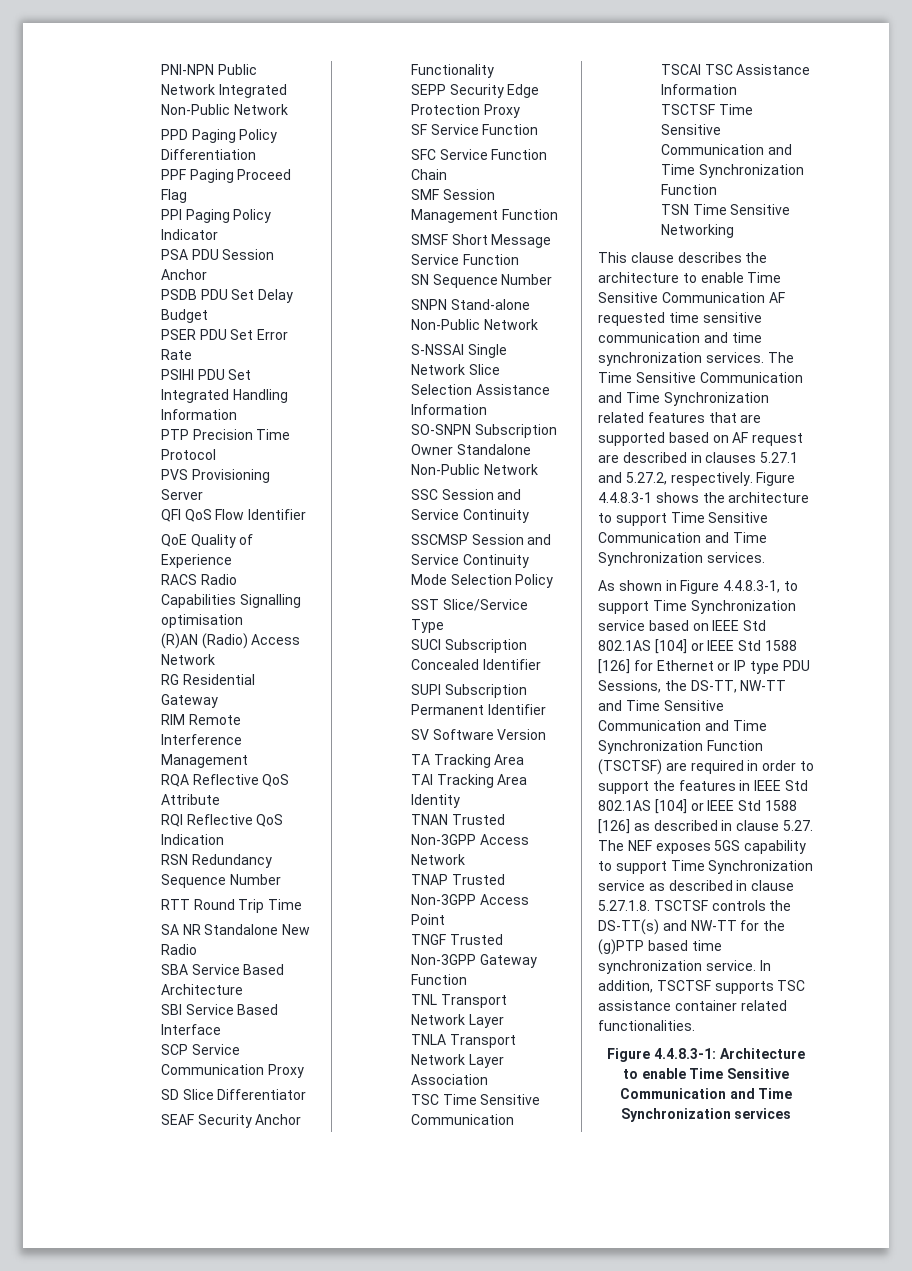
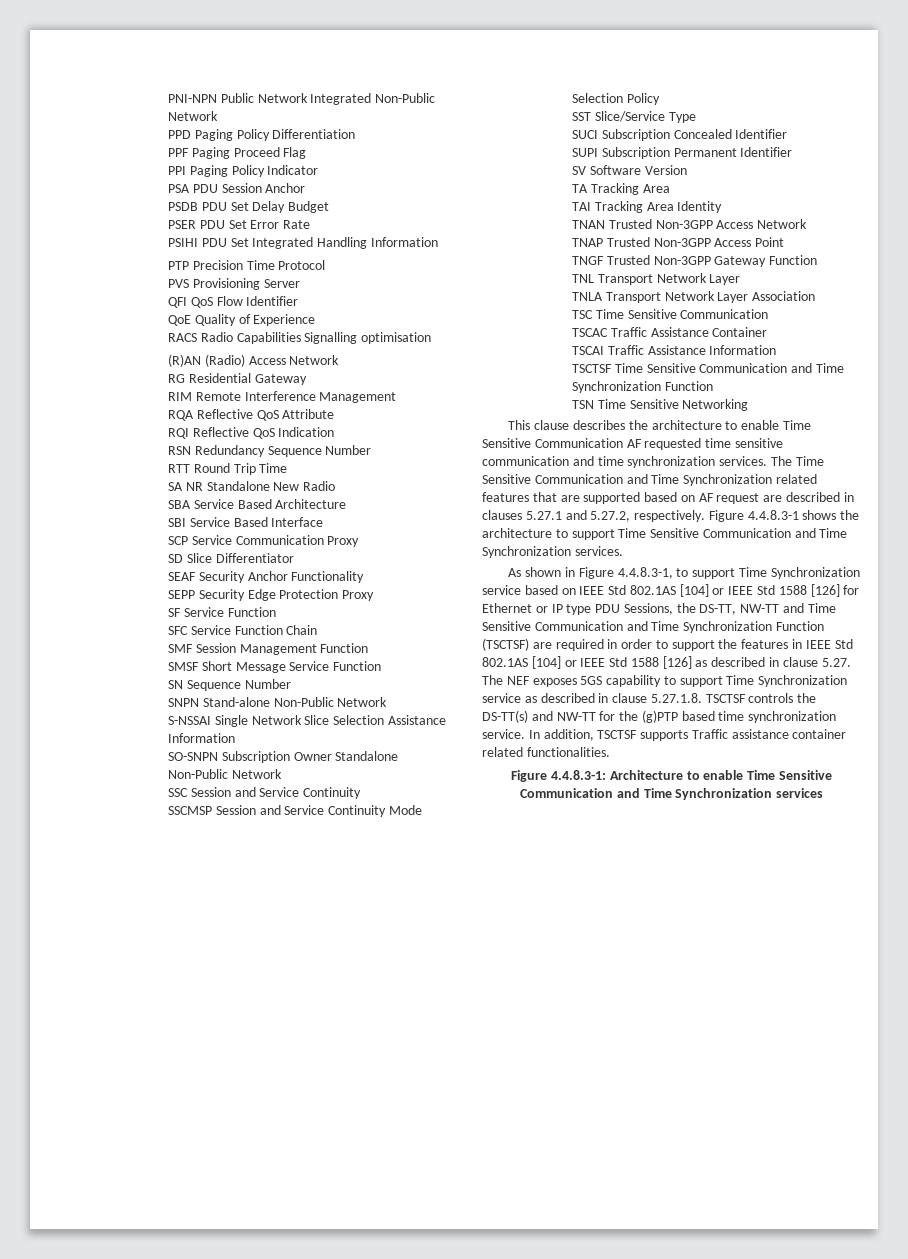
+ TSCAC Traffic Assistance Container
- TSCAI TSC Assistance Information
+ TSCAI Traffic Assistance Information
- In addition, TSCTSF supports TSC assistance container related functionalities.
+ In addition, TSCTSF supports Traffic assistance container related functionalities.

